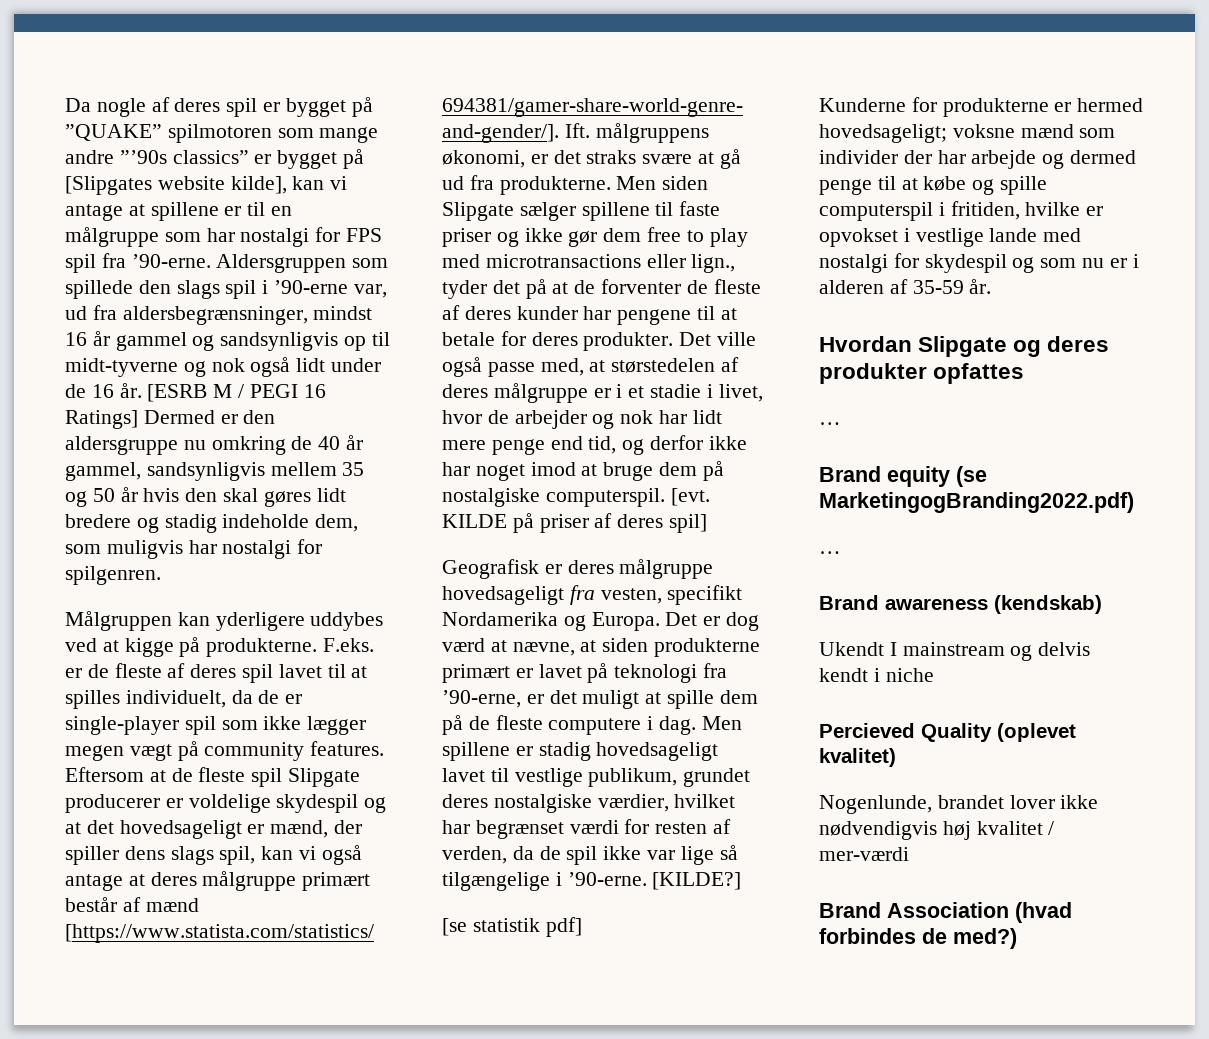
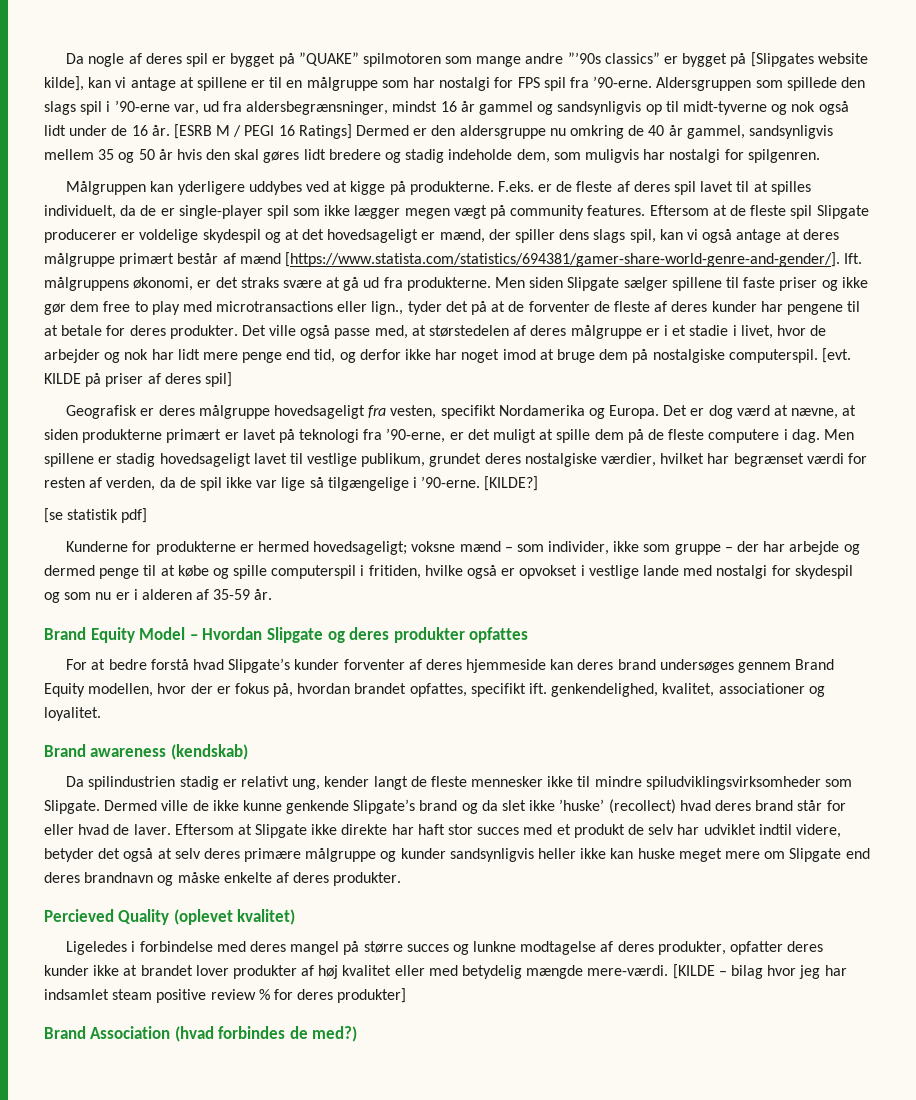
- Kunderne for produkterne er hermed hovedsageligt; voksne mænd som individer der har arbejde og dermed penge til at købe og spille computerspil i fritiden, hvilke er opvokset i vestlige lande med nostalgi for skydespil og som nu er i alderen af 35-59 år.
+ Kunderne for produkterne er hermed hovedsageligt; voksne mænd – som individer, ikke som gruppe – der har arbejde og dermed penge til at købe og spille computerspil i fritiden, hvilke også er opvokset i vestlige lande med nostalgi for skydespil og som nu er i alderen af 35-59 år.
- Hvordan Slipgate og deres produkter opfattes
- …
- Brand equity (se MarketingogBranding2022.pdf)
- …
+ Brand Equity Model – Hvordan Slipgate og deres produkter opfattes
+ For at bedre forstå hvad Slipgate’s kunder forventer af deres hjemmeside kan deres brand undersøges gennem Brand Equity modellen, hvor der er fokus på, hvordan brandet opfattes, specifikt ift. genkendelighed, kvalitet, associationer og loyalitet.
  Brand awareness (kendskab)
- Ukendt I mainstream og delvis kendt i niche
+ Da spilindustrien stadig er relativt ung, kender langt de fleste mennesker ikke til mindre spiludviklingsvirksomheder som Slipgate. Dermed ville de ikke kunne genkende Slipgate’s brand og da slet ikke ’huske’ (recollect) hvad deres brand står for eller hvad de laver. Eftersom at Slipgate ikke direkte har haft stor succes med et produkt de selv har udviklet indtil videre, betyder det også at selv deres primære målgruppe og kunder sandsynligvis heller ikke kan huske meget mere om Slipgate end deres brandnavn og måske enkelte af deres produkter.
  Percieved Quality (oplevet kvalitet)
- Nogenlunde, brandet lover ikke nødvendigvis høj kvalitet / mer-værdi
+ Ligeledes i forbindelse med deres mangel på større succes og lunkne modtagelse af deres produkter, opfatter deres kunder ikke at brandet lover produkter af høj kvalitet eller med betydelig mængde mere-værdi. [KILDE – bilag hvor jeg har indsamlet steam positive review % for deres produkter]

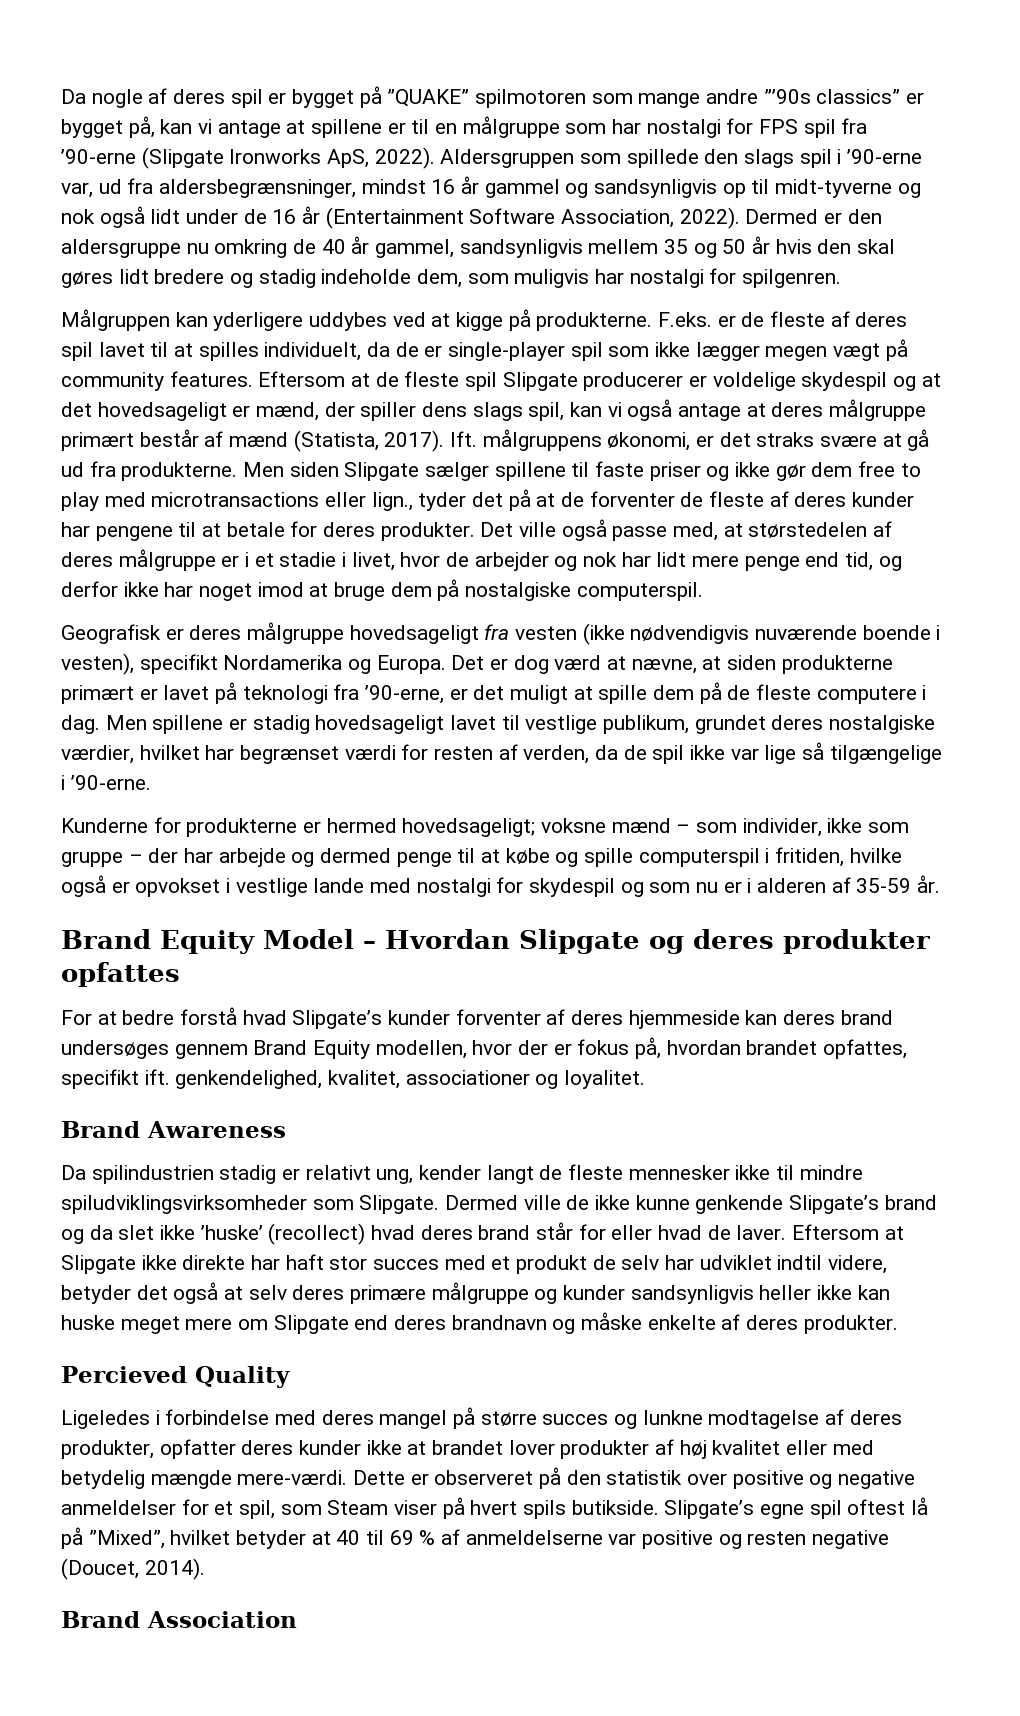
- Da nogle af deres spil er bygget på ”QUAKE” spilmotoren som mange andre ”’90s classics” er bygget på [Slipgates website kilde], kan vi antage at spillene er til en målgruppe som har nostalgi for FPS spil fra ’90-erne.
+ Da nogle af deres spil er bygget på ”QUAKE” spilmotoren som mange andre ”’90s classics” er bygget på, kan vi antage at spillene er til en målgruppe som har nostalgi for FPS spil fra ’90-erne (Slipgate Ironworks ApS, 2022).
- Aldersgruppen som spillede den slags spil i ’90-erne var, ud fra aldersbegrænsninger, mindst 16 år gammel og sandsynligvis op til midt-tyverne og nok også lidt under de 16 år. [ESRB M / PEGI 16 Ratings] Dermed er den aldersgruppe nu omkring de 40 år gammel, sandsynligvis mellem 35 og 50 år hvis den skal gøres lidt bredere og stadig indeholde dem, som muligvis har nostalgi for spilgenren.
+ Aldersgruppen som spillede den slags spil i ’90-erne var, ud fra aldersbegrænsninger, mindst 16 år gammel og sandsynligvis op til midt-tyverne og nok også lidt under de 16 år (Entertainment Software Association, 2022). Dermed er den aldersgruppe nu omkring de 40 år gammel, sandsynligvis mellem 35 og 50 år hvis den skal gøres lidt bredere og stadig indeholde dem, som muligvis har nostalgi for spilgenren.
- Eftersom at de fleste spil Slipgate producerer er voldelige skydespil og at det hovedsageligt er mænd, der spiller dens slags spil, kan vi også antage at deres målgruppe primært består af mænd [https://www.statista.com/statistics/694381/gamer-share-world-genre-and-gender/]. Ift. målgruppens økonomi, er det straks svære at gå ud fra produkterne.
+ Eftersom at de fleste spil Slipgate producerer er voldelige skydespil og at det hovedsageligt er mænd, der spiller dens slags spil, kan vi også antage at deres målgruppe primært består af mænd (Statista, 2017). Ift. målgruppens økonomi, er det straks svære at gå ud fra produkterne.
- [evt. KILDE på priser af deres spil]
- Geografisk er deres målgruppe hovedsageligt fra vesten, specifikt Nordamerika og Europa.
+ Geografisk er deres målgruppe hovedsageligt fra vesten (ikke nødvendigvis nuværende boende i vesten), specifikt Nordamerika og Europa.
- [KILDE?]
- [se statistik pdf]
- Brand awareness (kendskab)
+ Brand Awareness
- Percieved Quality (oplevet kvalitet)
+ Percieved Quality
- [KILDE – bilag hvor jeg har indsamlet steam positive review % for deres produkter]
- Brand Association (hvad forbindes de med?)
+ Dette er observeret på den statistik over positive og negative anmeldelser for et spil, som Steam viser på hvert spils butikside. Slipgate’s egne spil oftest lå på ”Mixed”, hvilket betyder at 40 til 69 % af anmeldelserne var positive og resten negative (Doucet, 2014).
+ Brand Association

